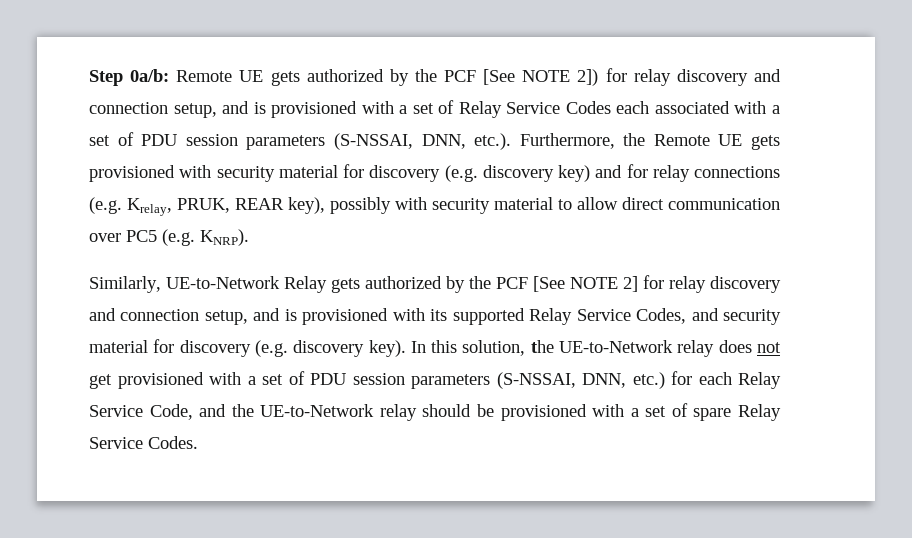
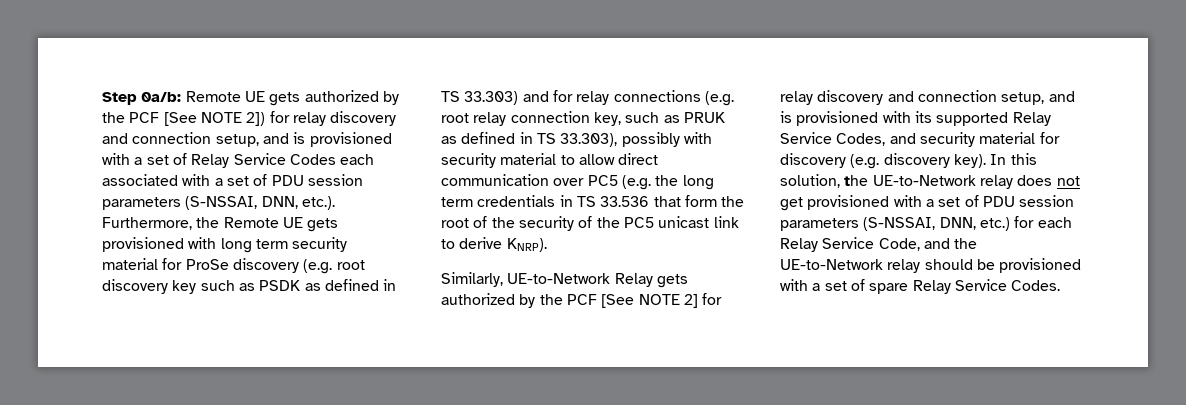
- Remote UE gets authorized by the PCF [See NOTE 2]) for relay discovery and connection setup, and is provisioned with a set of Relay Service Codes each associated with a set of PDU session parameters (S-NSSAI, DNN, etc.). Furthermore, the Remote UE gets provisioned with security material for discovery (e.g. discovery key) and for relay connections (e.g. Krelay, PRUK, REAR key), possibly with security material to allow direct communication over PC5 (e.g. KNRP).
+ Remote UE gets authorized by the PCF [See NOTE 2]) for relay discovery and connection setup, and is provisioned with a set of Relay Service Codes each associated with a set of PDU session parameters (S-NSSAI, DNN, etc.). Furthermore, the Remote UE gets provisioned with long term security material for ProSe discovery (e.g. root discovery key such as PSDK as defined in TS 33.303) and for relay connections (e.g. root relay connection key, such as PRUK as defined in TS 33.303), possibly with security material to allow direct communication over PC5 (e.g. the long term credentials in TS 33.536 that form the root of the security of the PC5 unicast link to derive KNRP).

